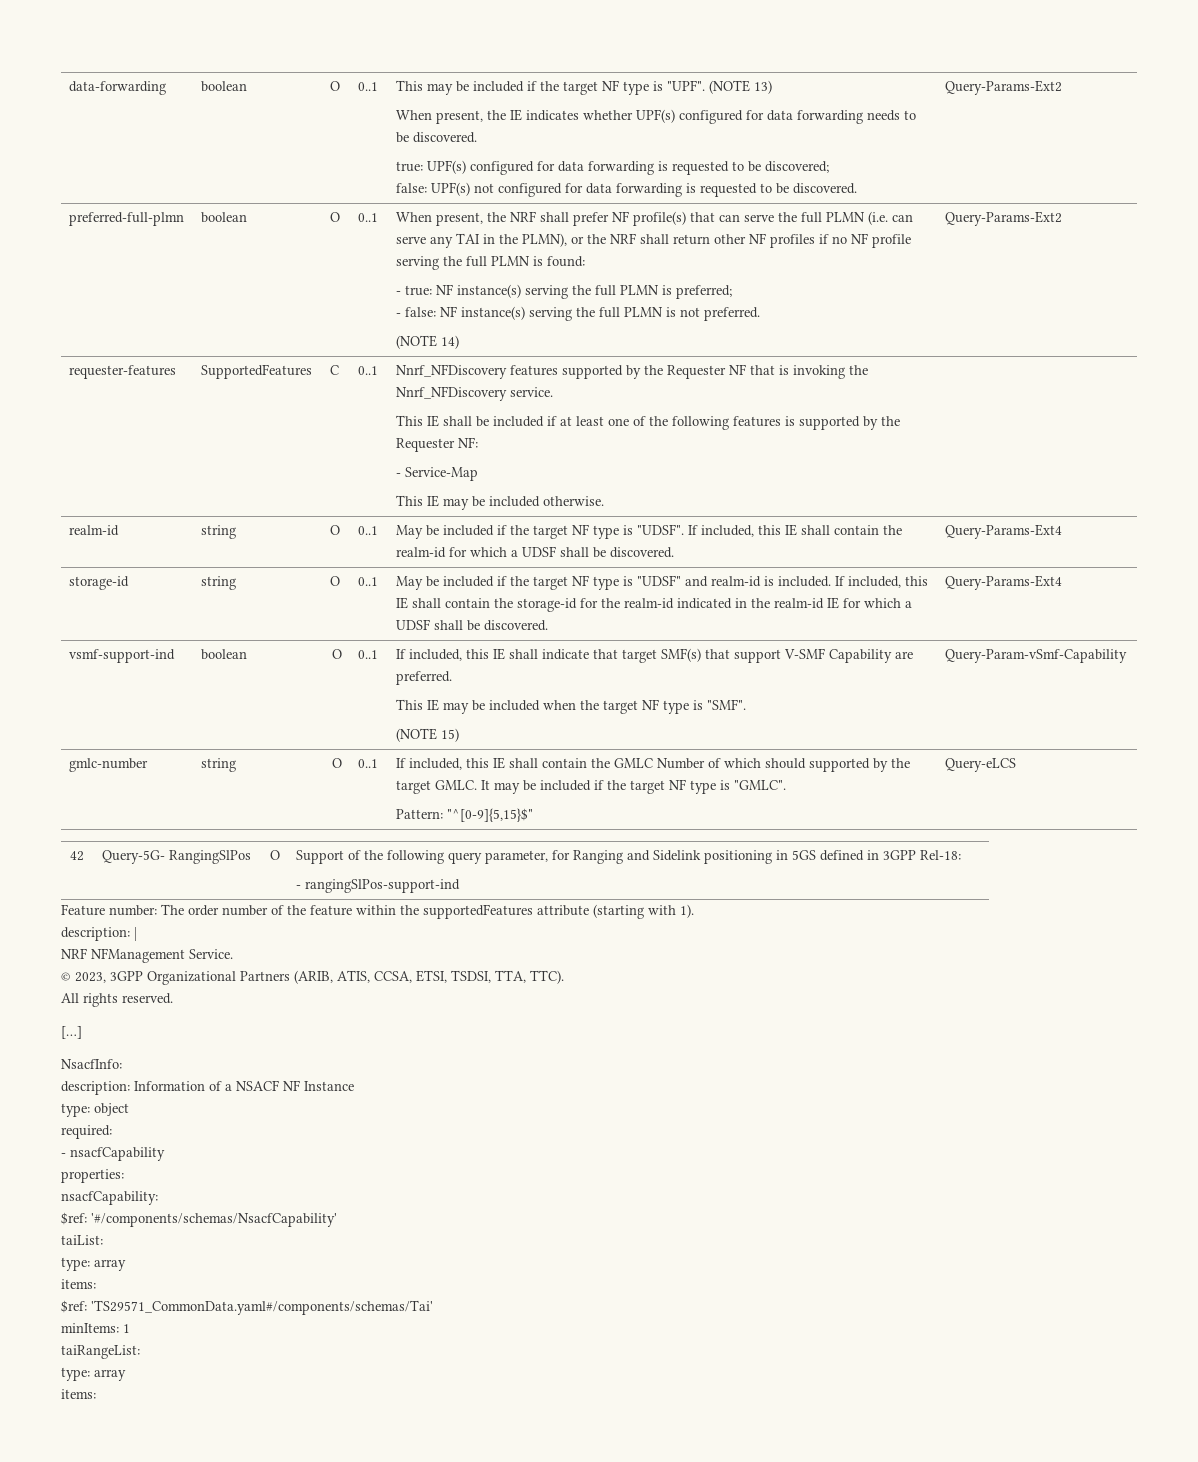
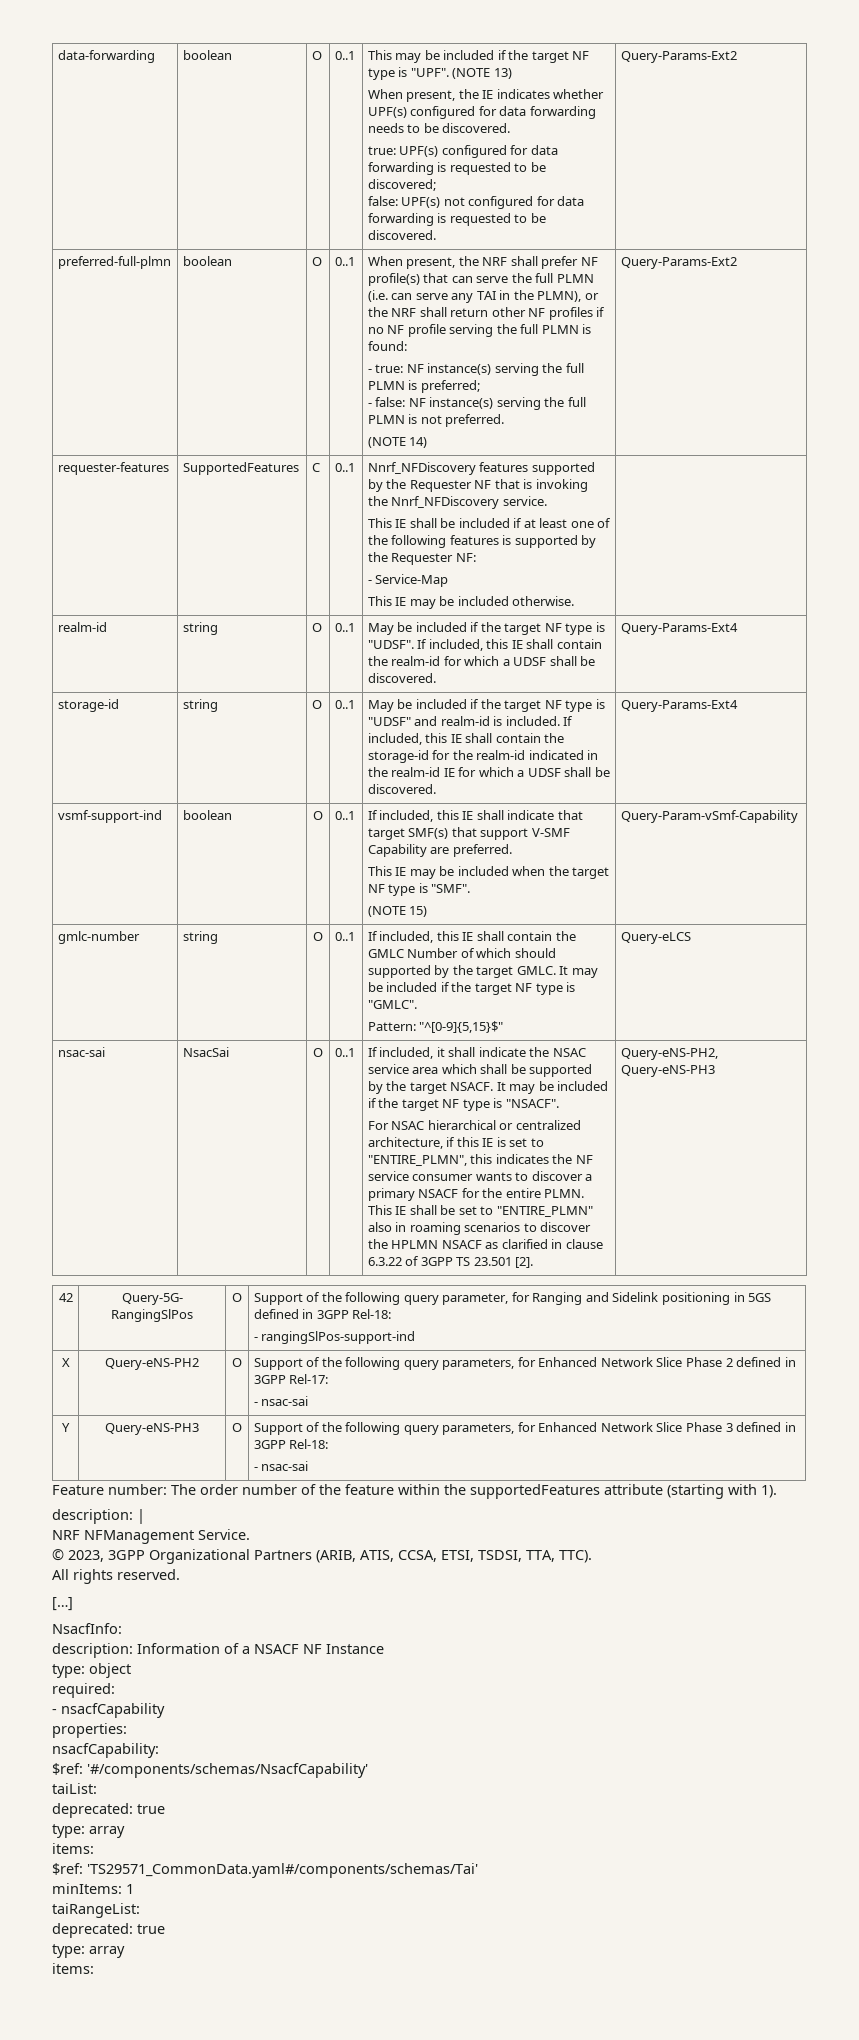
+ nsac-sai | NsacSai | O | 0..1 | If included, it shall indicate the NSAC service area which shall be supported by the target NSACF. It may be included if the target NF type is "NSACF".
+ For NSAC hierarchical or centralized architecture, if this IE is set to "ENTIRE_PLMN", this indicates the NF service consumer wants to discover a primary NSACF for the entire PLMN. This IE shall be set to "ENTIRE_PLMN" also in roaming scenarios to discover the HPLMN NSACF as clarified in clause 6.3.22 of 3GPP TS 23.501 [2]. | Query-eNS-PH2, Query-eNS-PH3
+ X | Query-eNS-PH2 | O | Support of the following query parameters, for Enhanced Network Slice Phase 2 defined in 3GPP Rel-17:
+ - nsac-sai
+ Y | Query-eNS-PH3 | O | Support of the following query parameters, for Enhanced Network Slice Phase 3 defined in 3GPP Rel-18:
+ - nsac-sai
  taiList:
+ deprecated: true
  taiRangeList:
+ deprecated: true

